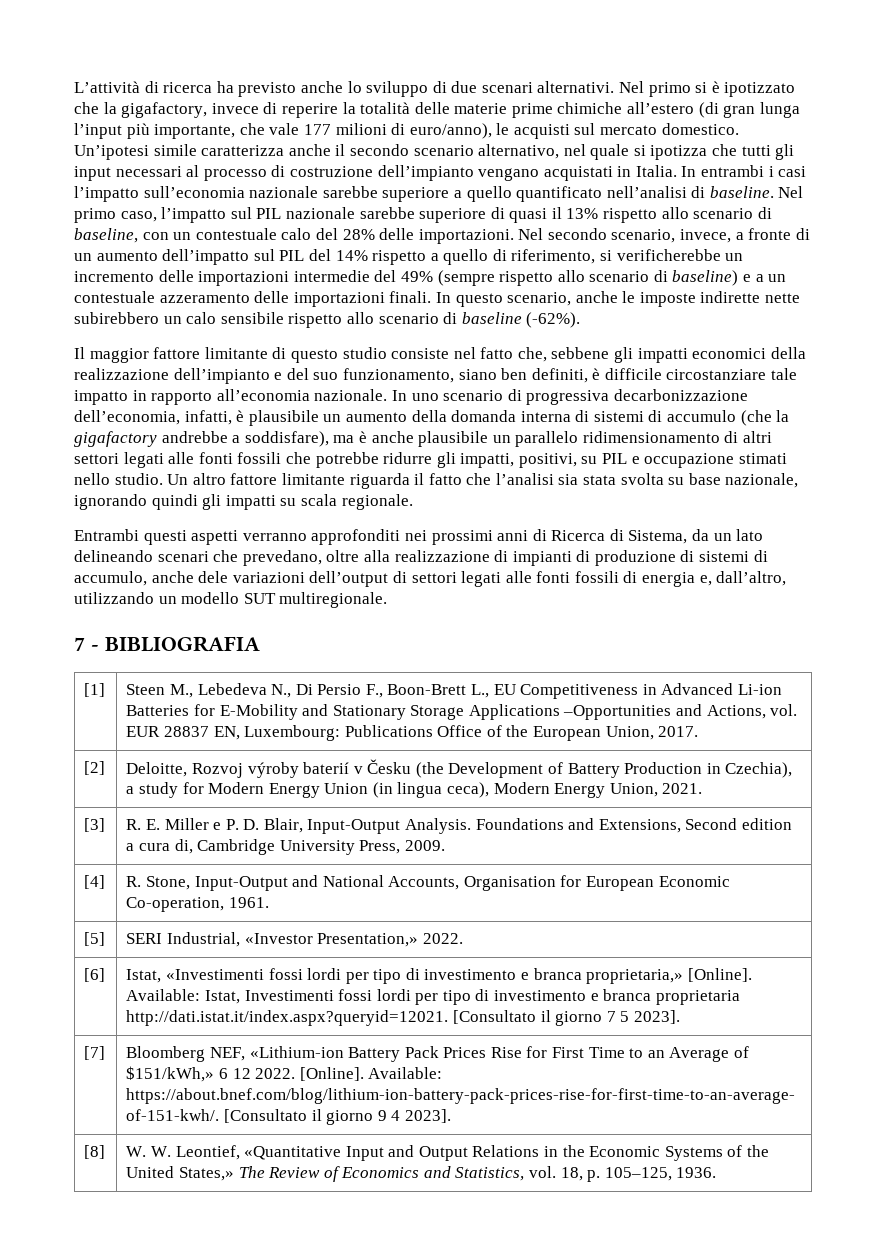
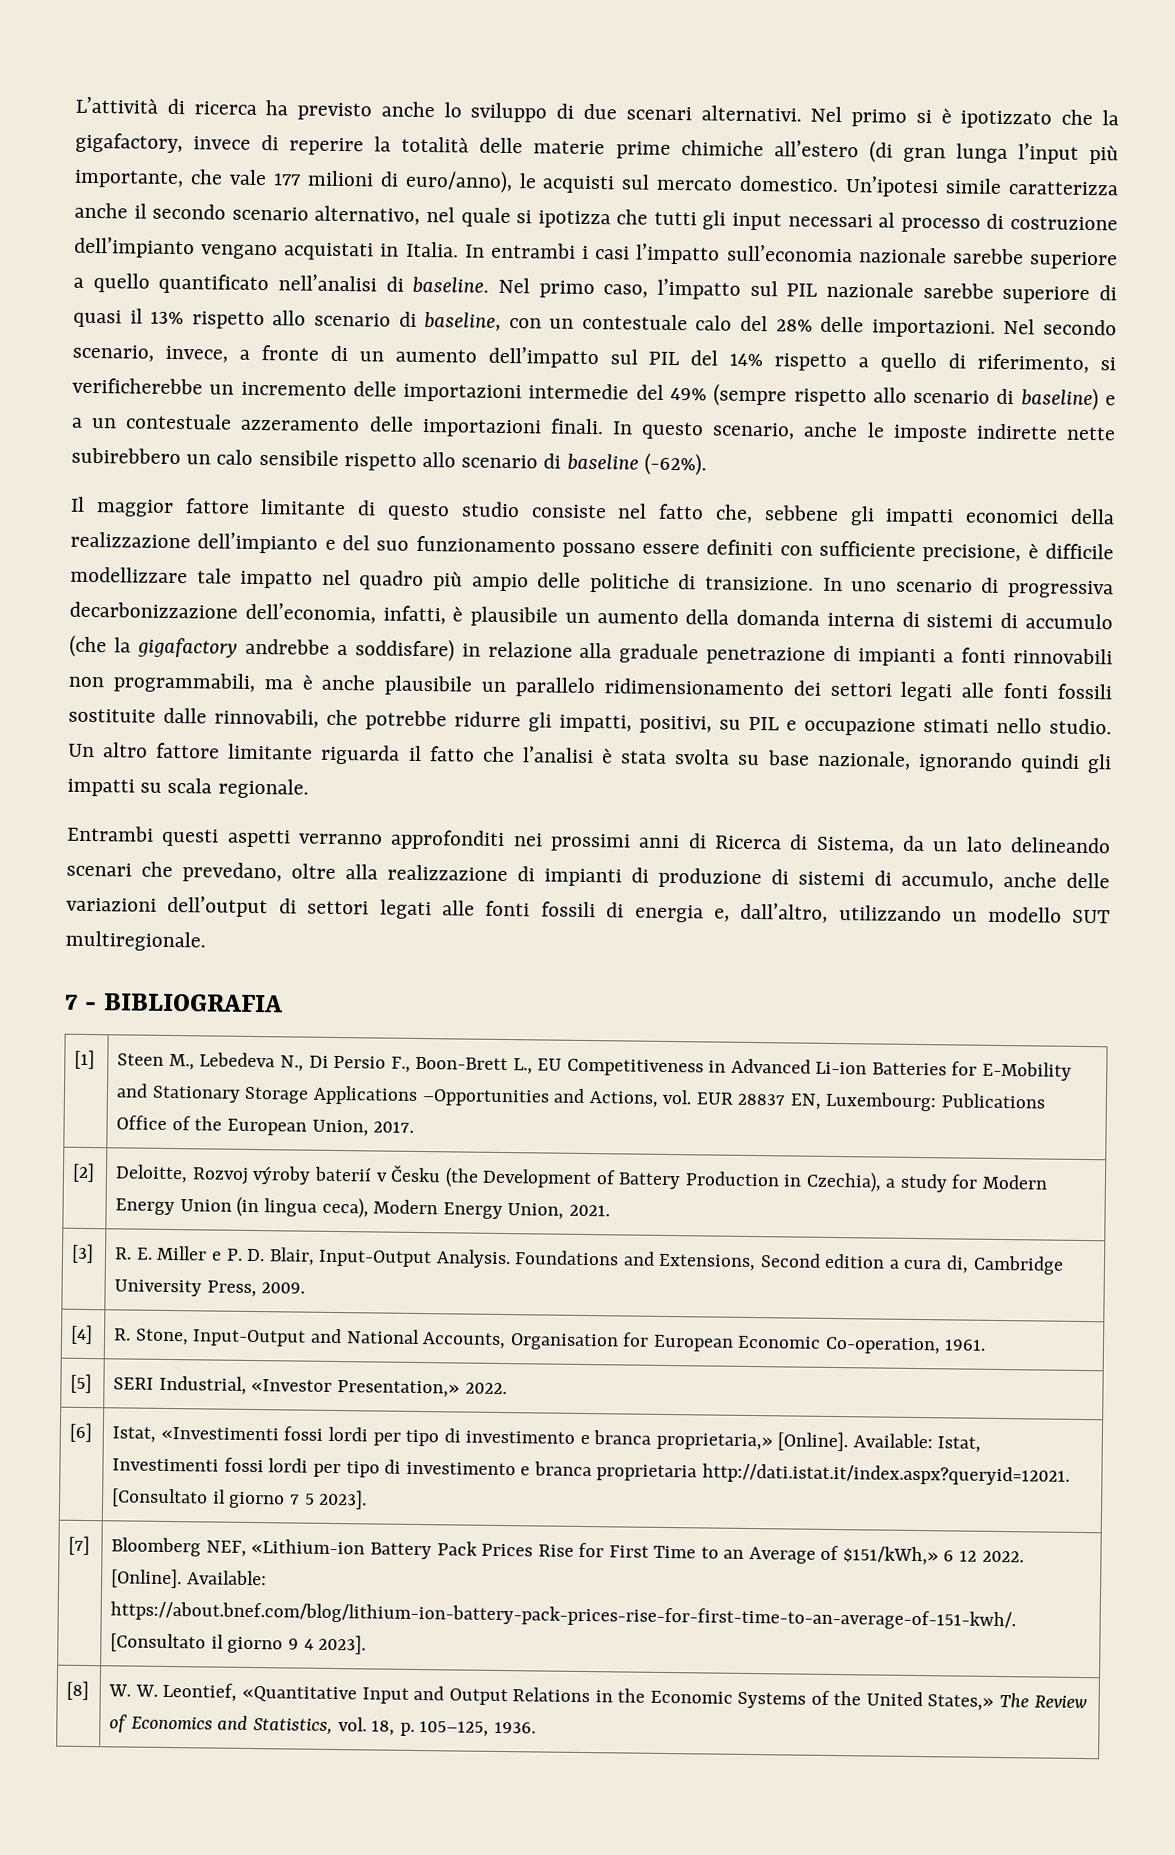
- Il maggior fattore limitante di questo studio consiste nel fatto che, sebbene gli impatti economici della realizzazione dell’impianto e del suo funzionamento, siano ben definiti, è difficile circostanziare tale impatto in rapporto all’economia nazionale.
+ Il maggior fattore limitante di questo studio consiste nel fatto che, sebbene gli impatti economici della realizzazione dell’impianto e del suo funzionamento possano essere definiti con sufficiente precisione, è difficile modellizzare tale impatto nel quadro più ampio delle politiche di transizione.
- In uno scenario di progressiva decarbonizzazione dell’economia, infatti, è plausibile un aumento della domanda interna di sistemi di accumulo (che la gigafactory andrebbe a soddisfare), ma è anche plausibile un parallelo ridimensionamento di altri settori legati alle fonti fossili che potrebbe ridurre gli impatti, positivi, su PIL e occupazione stimati nello studio.
+ In uno scenario di progressiva decarbonizzazione dell’economia, infatti, è plausibile un aumento della domanda interna di sistemi di accumulo (che la gigafactory andrebbe a soddisfare) in relazione alla graduale penetrazione di impianti a fonti rinnovabili non programmabili, ma è anche plausibile un parallelo ridimensionamento dei settori legati alle fonti fossili sostituite dalle rinnovabili, che potrebbe ridurre gli impatti, positivi, su PIL e occupazione stimati nello studio.
- Un altro fattore limitante riguarda il fatto che l’analisi sia stata svolta su base nazionale, ignorando quindi gli impatti su scala regionale.
+ Un altro fattore limitante riguarda il fatto che l’analisi è stata svolta su base nazionale, ignorando quindi gli impatti su scala regionale.
- Entrambi questi aspetti verranno approfonditi nei prossimi anni di Ricerca di Sistema, da un lato delineando scenari che prevedano, oltre alla realizzazione di impianti di produzione di sistemi di accumulo, anche dele variazioni dell’output di settori legati alle fonti fossili di energia e, dall’altro, utilizzando un modello SUT multiregionale.
+ Entrambi questi aspetti verranno approfonditi nei prossimi anni di Ricerca di Sistema, da un lato delineando scenari che prevedano, oltre alla realizzazione di impianti di produzione di sistemi di accumulo, anche delle variazioni dell’output di settori legati alle fonti fossili di energia e, dall’altro, utilizzando un modello SUT multiregionale.

